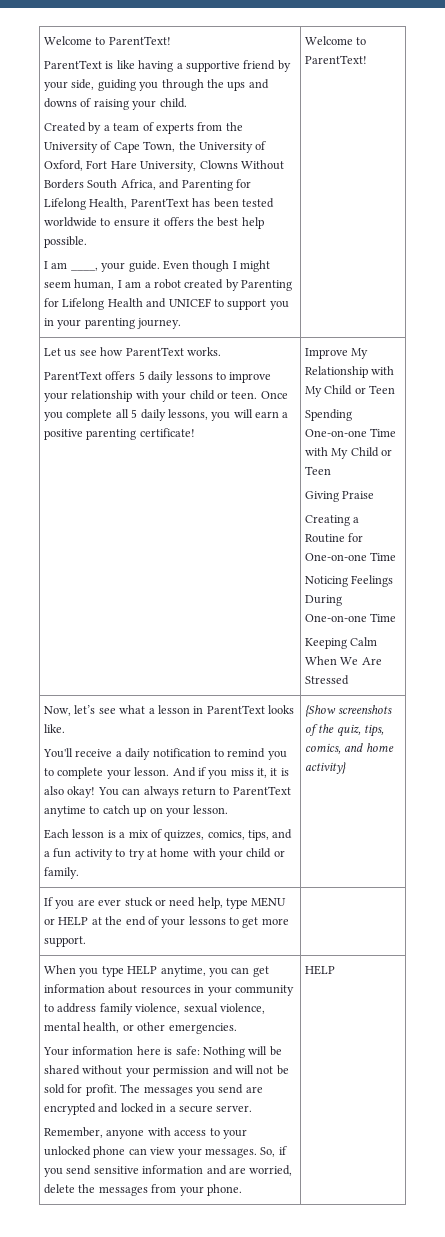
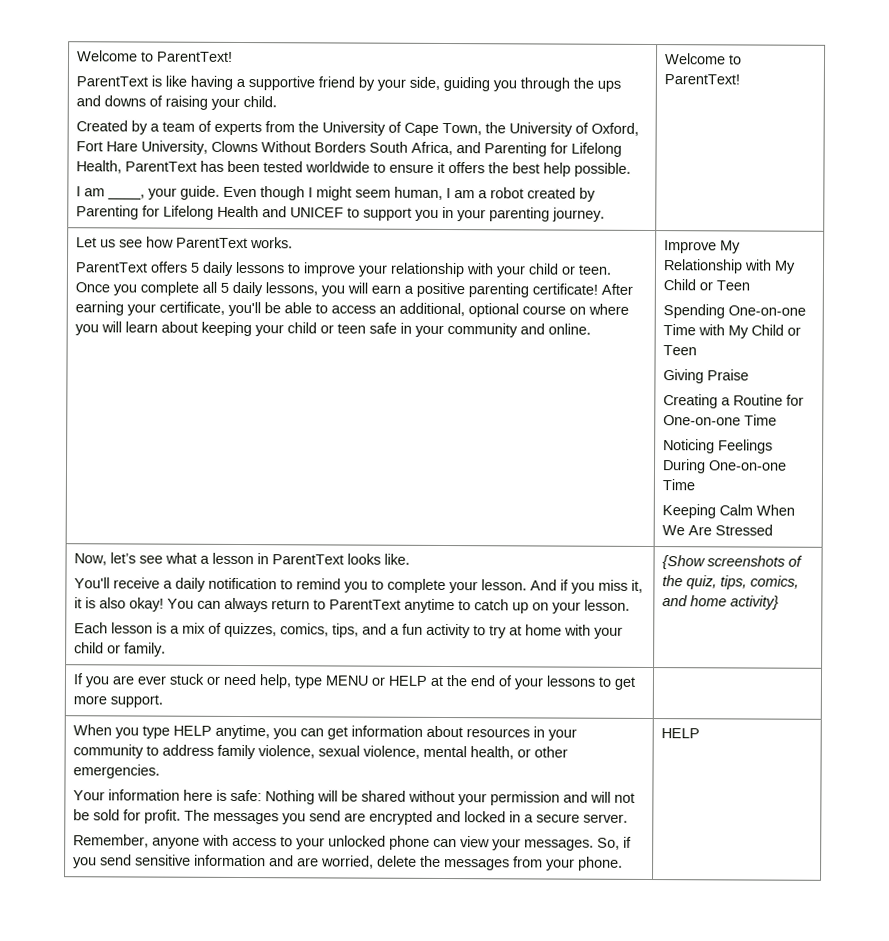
+ After earning your certificate, you'll be able to access an additional, optional course on where you will learn about keeping your child or teen safe in your community and online.

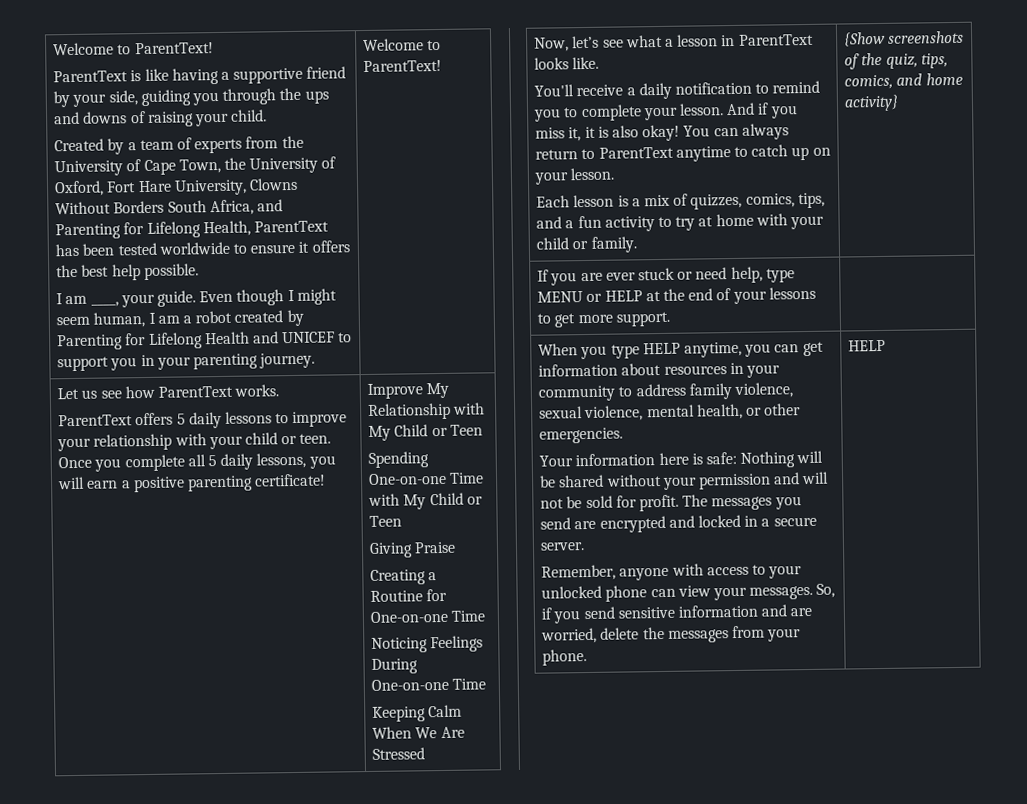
- After earning your certificate, you'll be able to access an additional, optional course on where you will learn about keeping your child or teen safe in your community and online.

